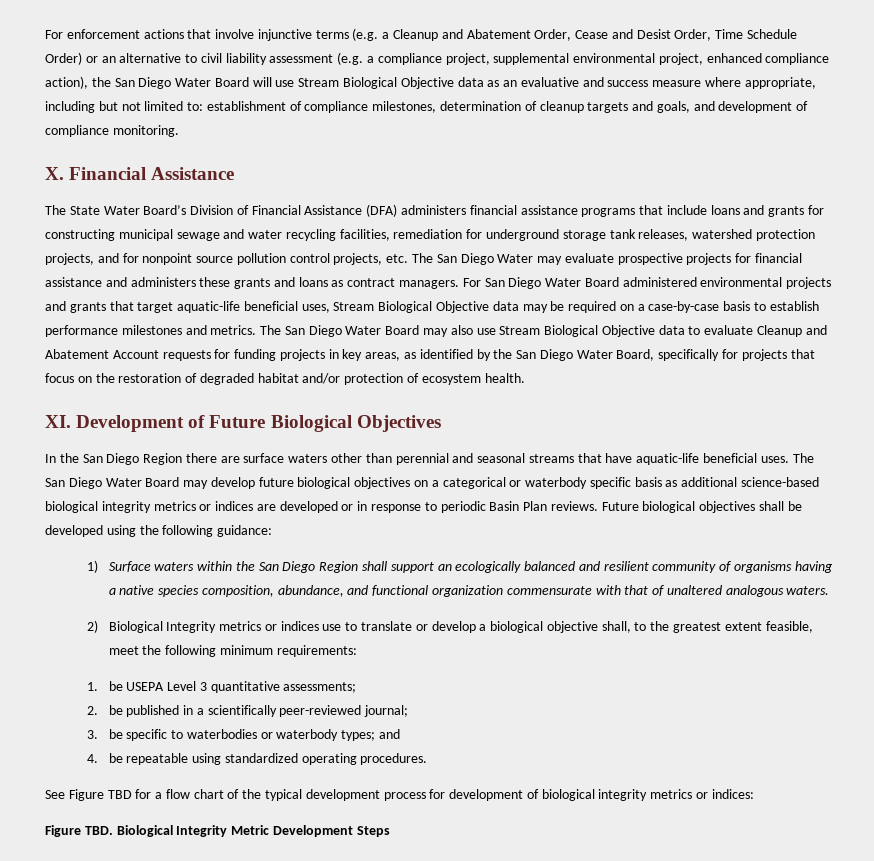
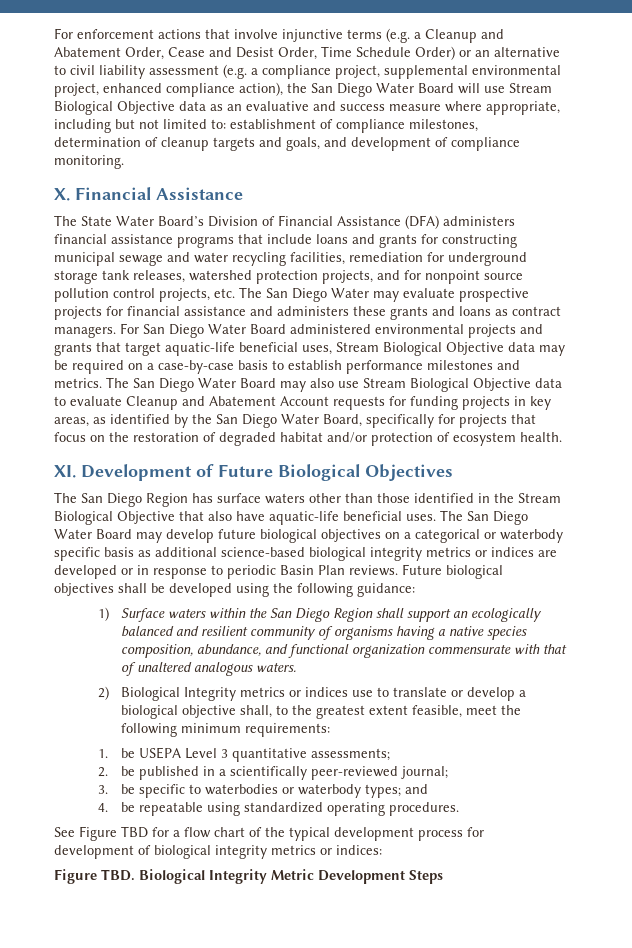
- In the San Diego Region there are surface waters other than perennial and seasonal streams that have aquatic-life beneficial uses.
+ The San Diego Region has surface waters other than those identified in the Stream Biological Objective that also have aquatic-life beneficial uses.

